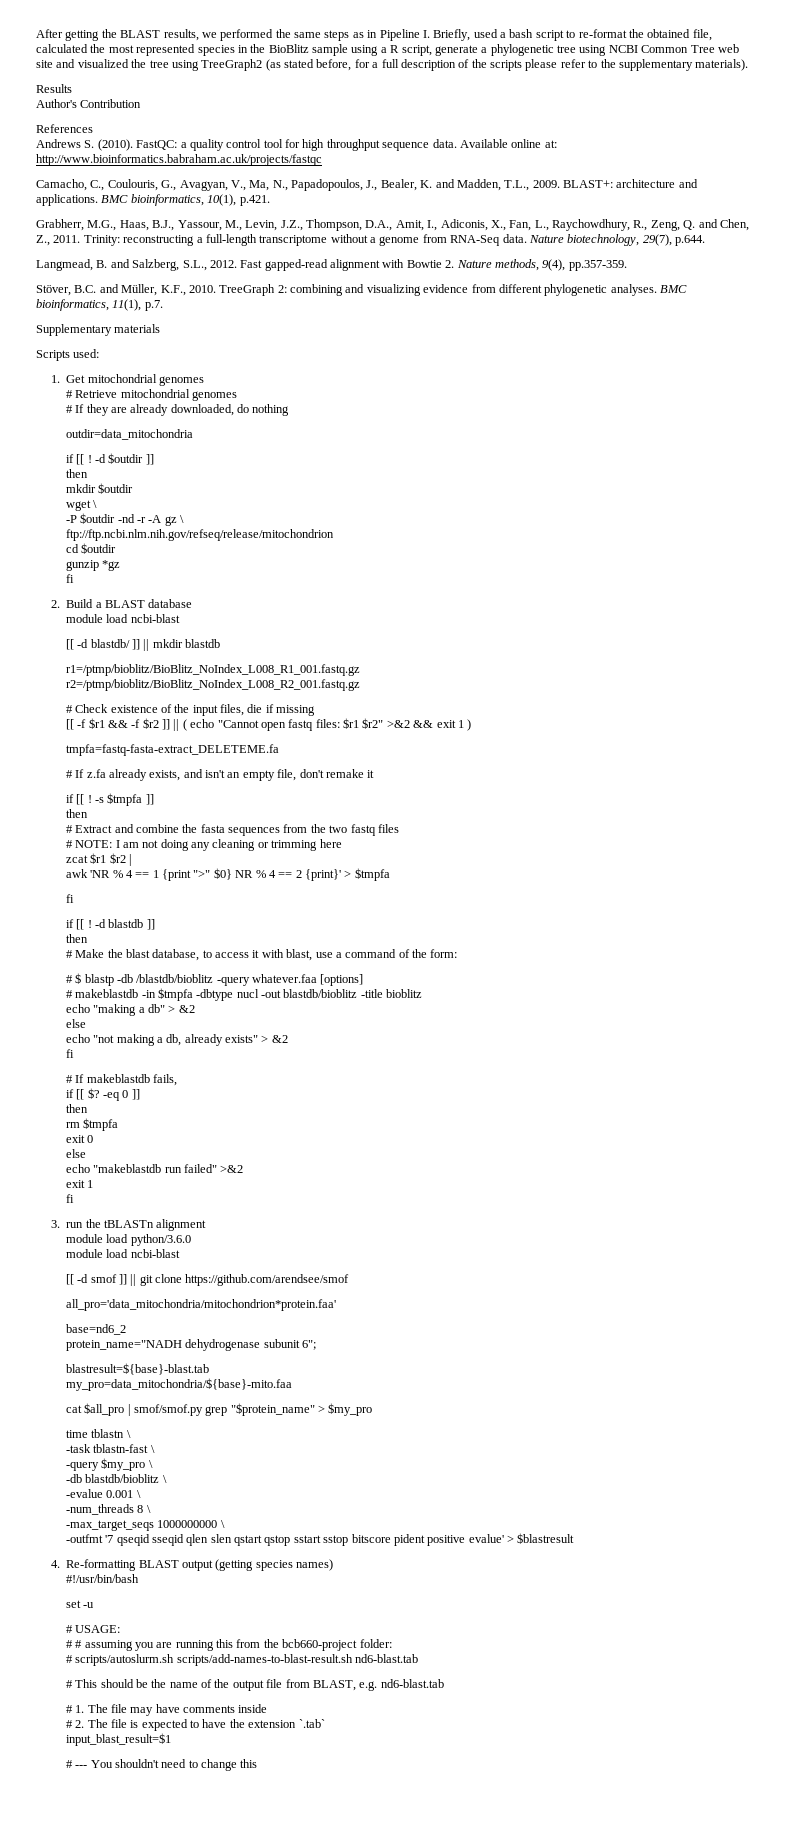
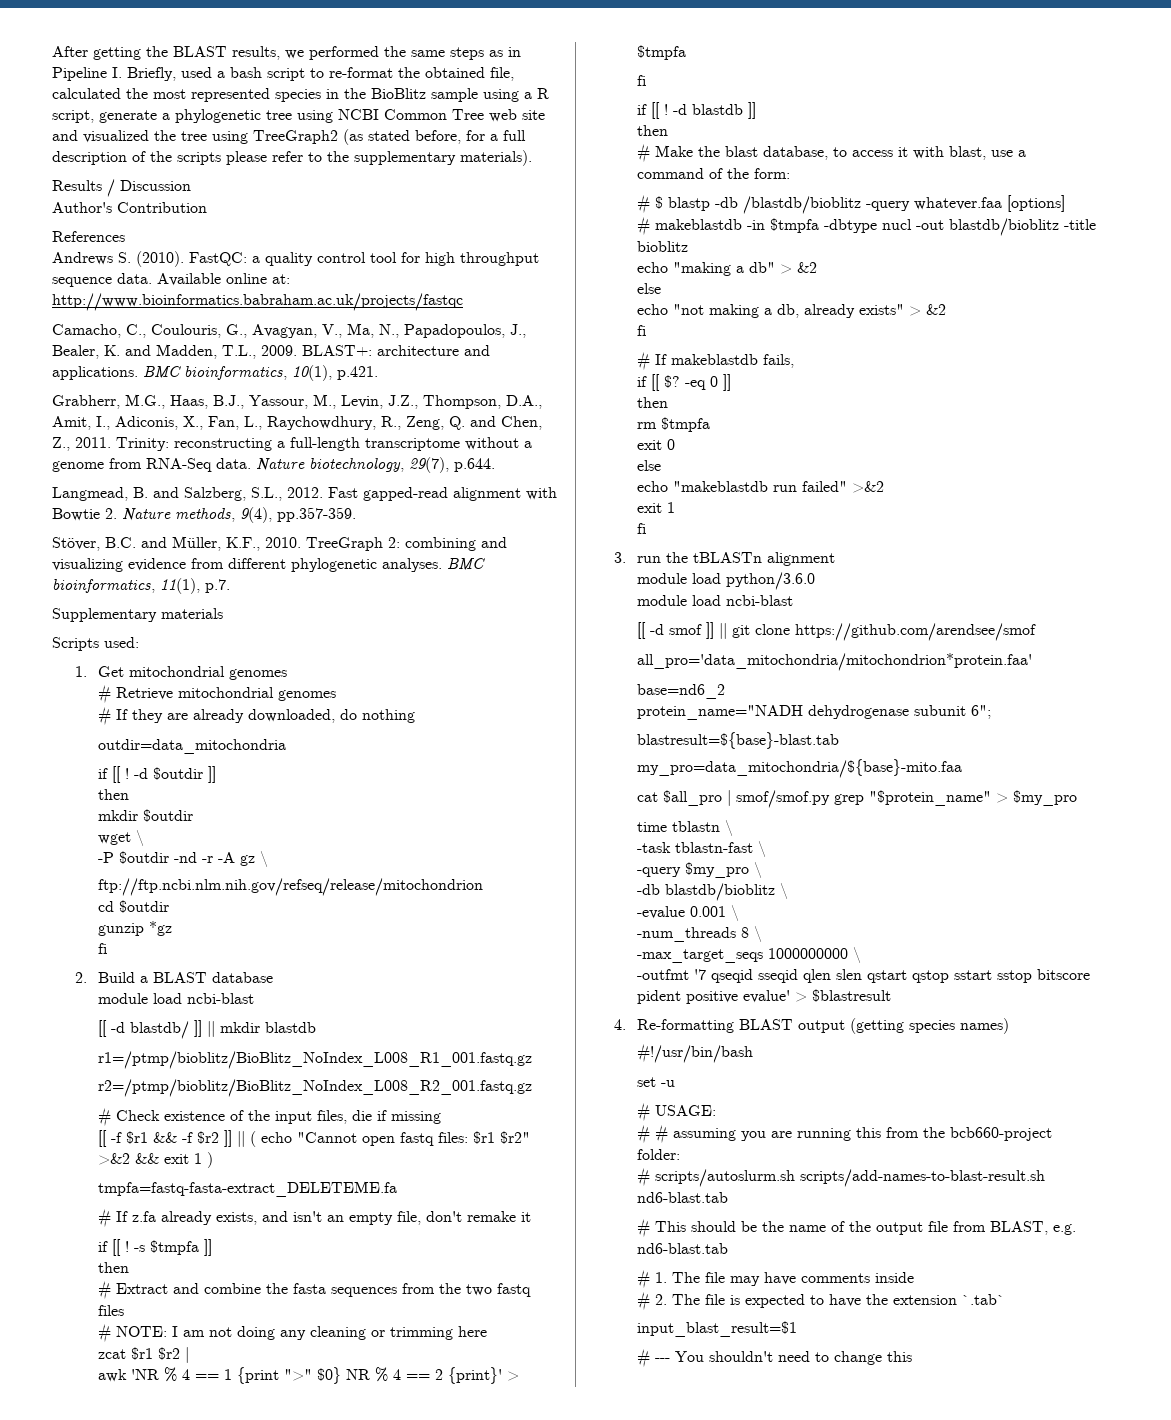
- Results
+ Results / Discussion

